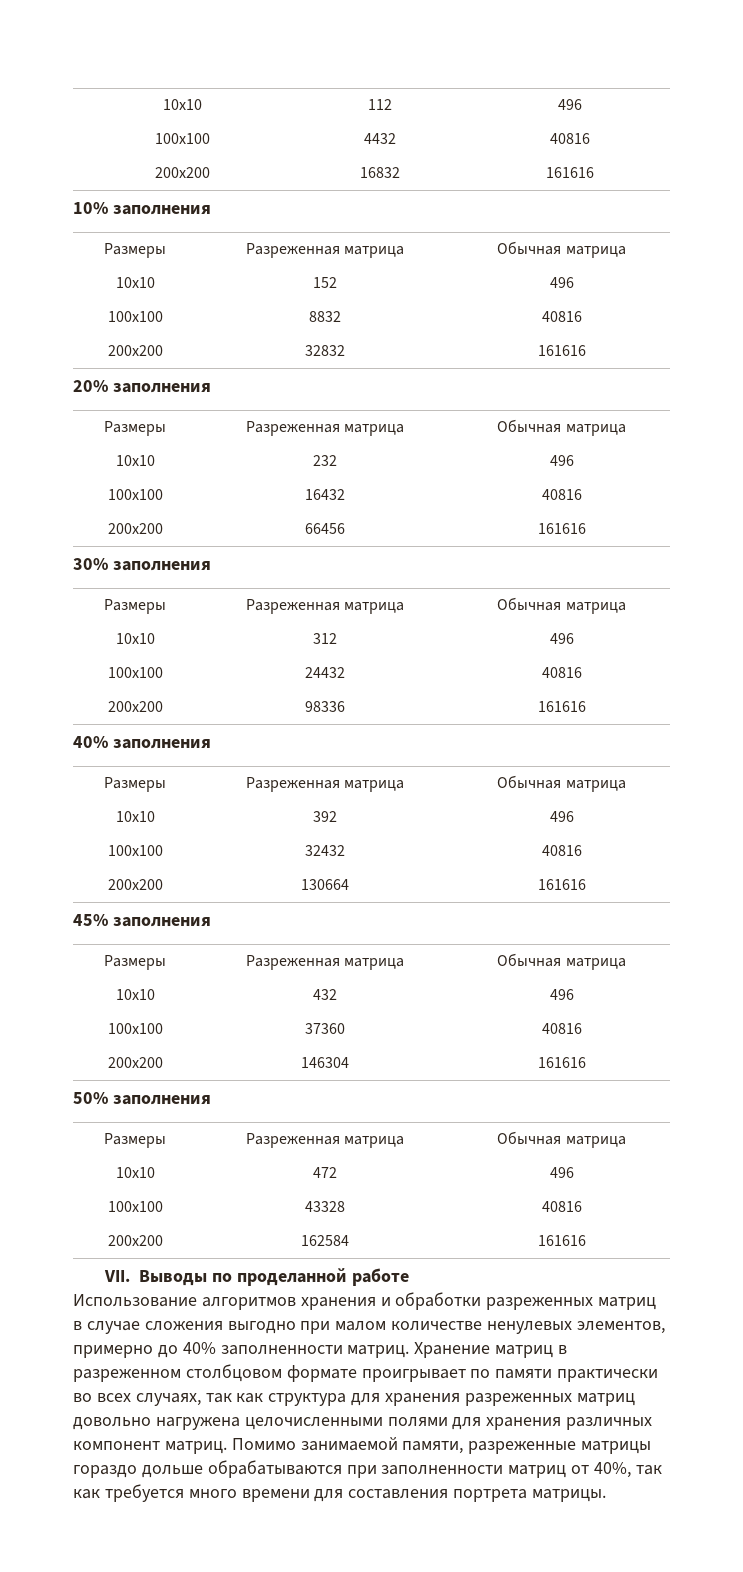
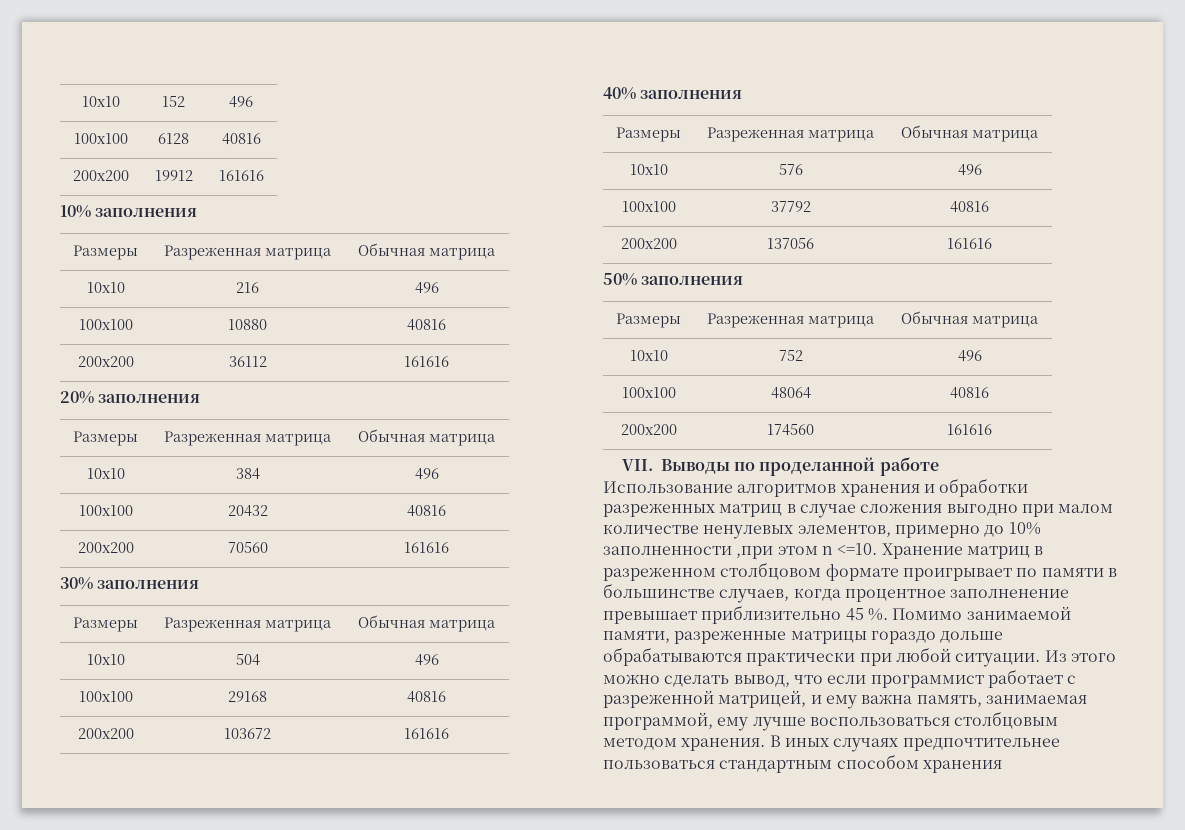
- 10х10 | 112 | 496
- 100х100 | 4432 | 40816
- 200х200 | 16832 | 161616
+ 10х10 | 152 | 496
+ 100х100 | 6128 | 40816
+ 200х200 | 19912 | 161616
- 10х10 | 152 | 496
- 100х100 | 8832 | 40816
- 200х200 | 32832 | 161616
+ 10х10 | 216 | 496
+ 100х100 | 10880 | 40816
+ 200х200 | 36112 | 161616
- 10х10 | 232 | 496
- 100х100 | 16432 | 40816
- 200х200 | 66456 | 161616
+ 10х10 | 384 | 496
+ 100х100 | 20432 | 40816
+ 200х200 | 70560 | 161616
- 10х10 | 312 | 496
- 100х100 | 24432 | 40816
- 200х200 | 98336 | 161616
+ 10х10 | 504 | 496
+ 100х100 | 29168 | 40816
+ 200х200 | 103672 | 161616
- 10х10 | 392 | 496
- 100х100 | 32432 | 40816
- 200х200 | 130664 | 161616
- 45% заполнения
- Размеры | Разреженная матрица | Обычная матрица
- 10х10 | 432 | 496
- 100х100 | 37360 | 40816
- 200х200 | 146304 | 161616
+ 10х10 | 576 | 496
+ 100х100 | 37792 | 40816
+ 200х200 | 137056 | 161616
- 10х10 | 472 | 496
- 100х100 | 43328 | 40816
- 200х200 | 162584 | 161616
+ 10х10 | 752 | 496
+ 100х100 | 48064 | 40816
+ 200х200 | 174560 | 161616
- Использование алгоритмов хранения и обработки разреженных матриц в случае сложения выгодно при малом количестве ненулевых элементов, примерно до 40% заполненности матриц.
+ Использование алгоритмов хранения и обработки разреженных матриц в случае сложения выгодно при малом количестве ненулевых элементов, примерно до 10% заполненности ,при этом n <=10.
- Хранение матриц в разреженном столбцовом формате проигрывает по памяти практически во всех случаях, так как структура для хранения разреженных матриц довольно нагружена целочисленными полями для хранения различных компонент матриц.
+ Хранение матриц в разреженном столбцовом формате проигрывает по памяти в большинстве случаев, когда процентное заполненение превышает приблизительно 45 %.
- Помимо занимаемой памяти, разреженные матрицы гораздо дольше обрабатываются при заполненности матриц от 40%, так как требуется много времени для составления портрета матрицы.
+ Помимо занимаемой памяти, разреженные матрицы гораздо дольше обрабатываются практически при любой ситуации. Из этого можно сделать вывод, что если программист работает с разреженной матрицей, и ему важна память, занимаемая программой, ему лучше воспользоваться столбцовым методом хранения. В иных случаях предпочтительнее пользоваться стандартным способом хранения

